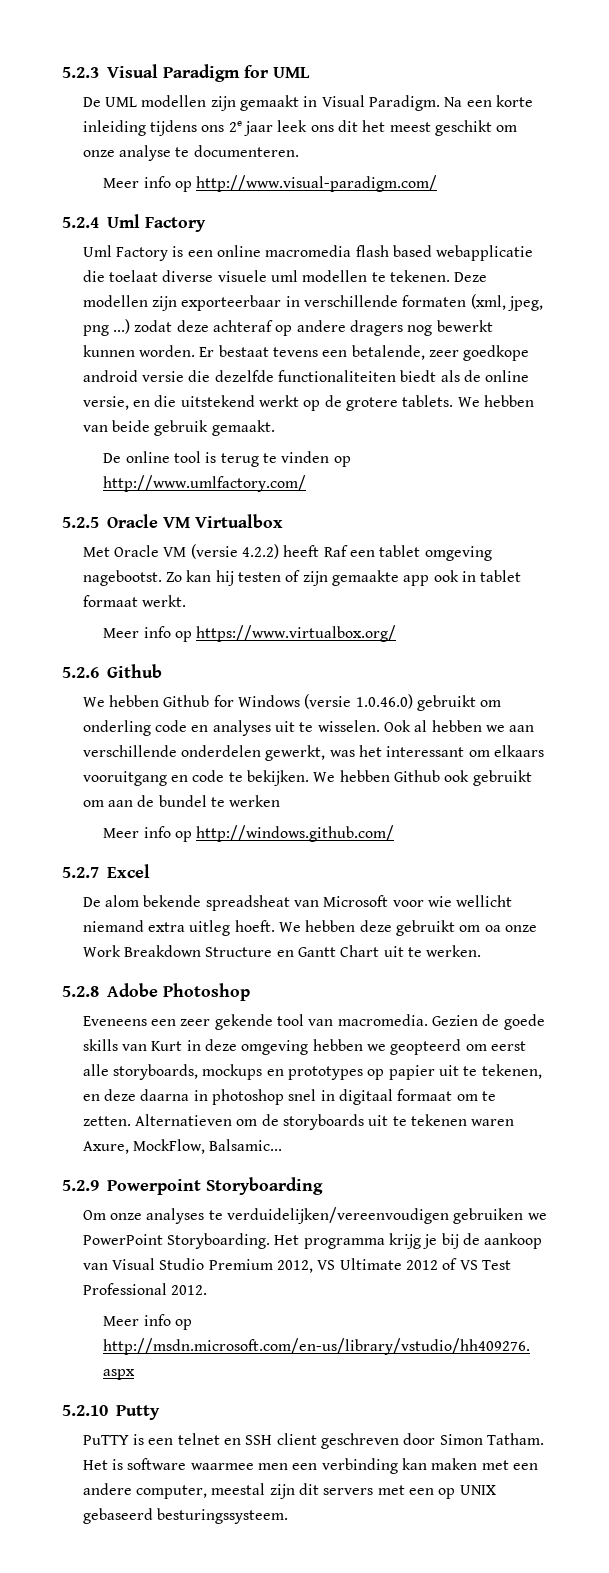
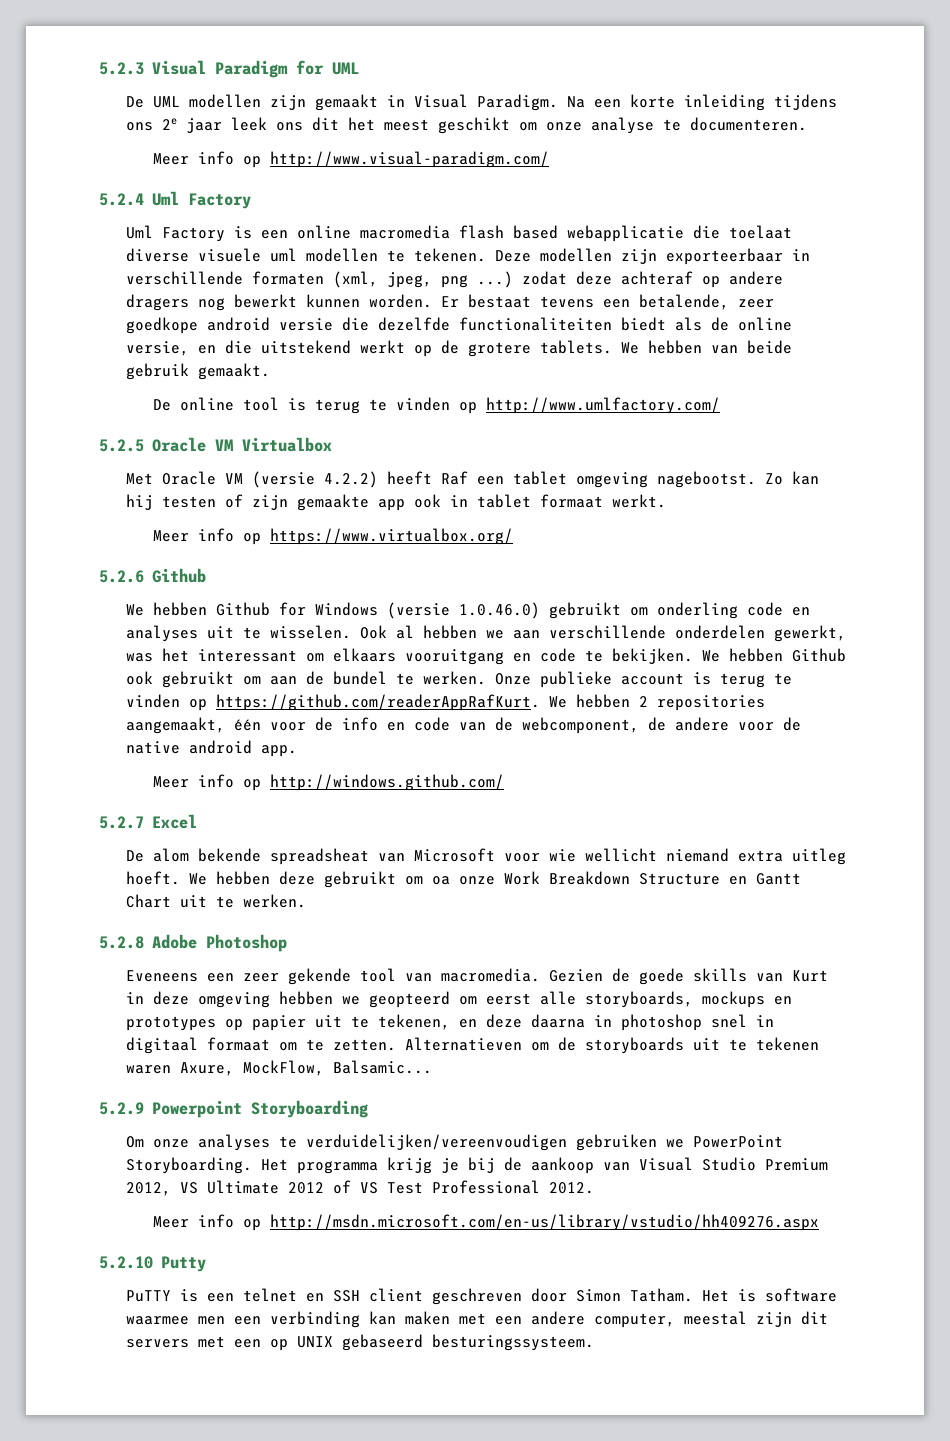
- We hebben Github ook gebruikt om aan de bundel te werken
+ We hebben Github ook gebruikt om aan de bundel te werken. Onze publieke account is terug te vinden op https://github.com/readerAppRafKurt. We hebben 2 repositories aangemaakt, één voor de info en code van de webcomponent, de andere voor de native android app.

